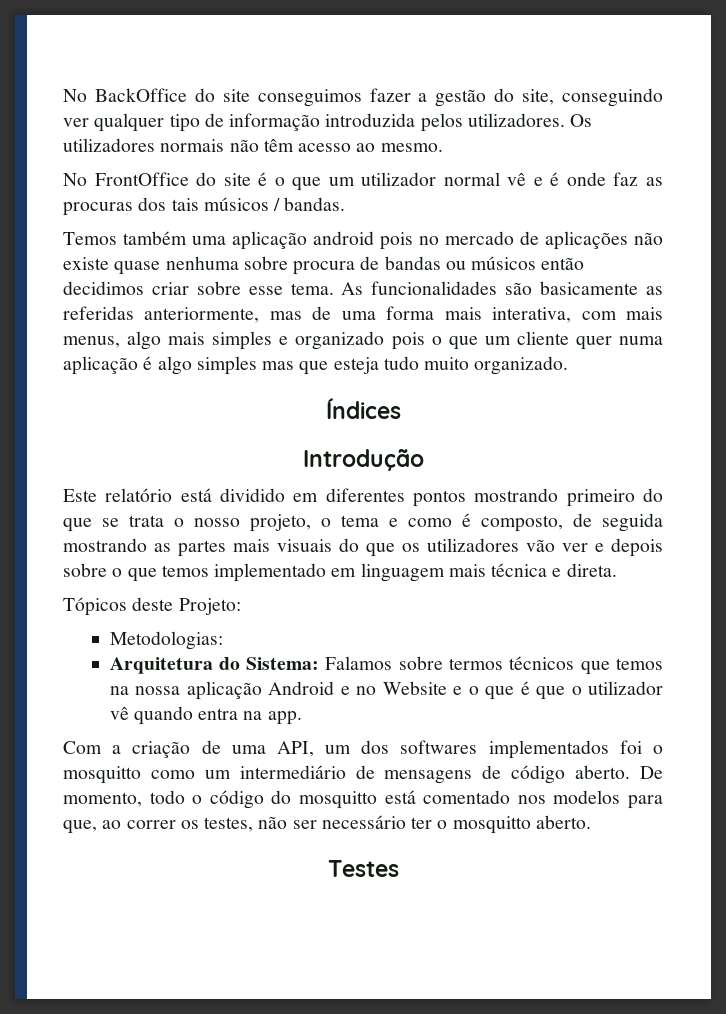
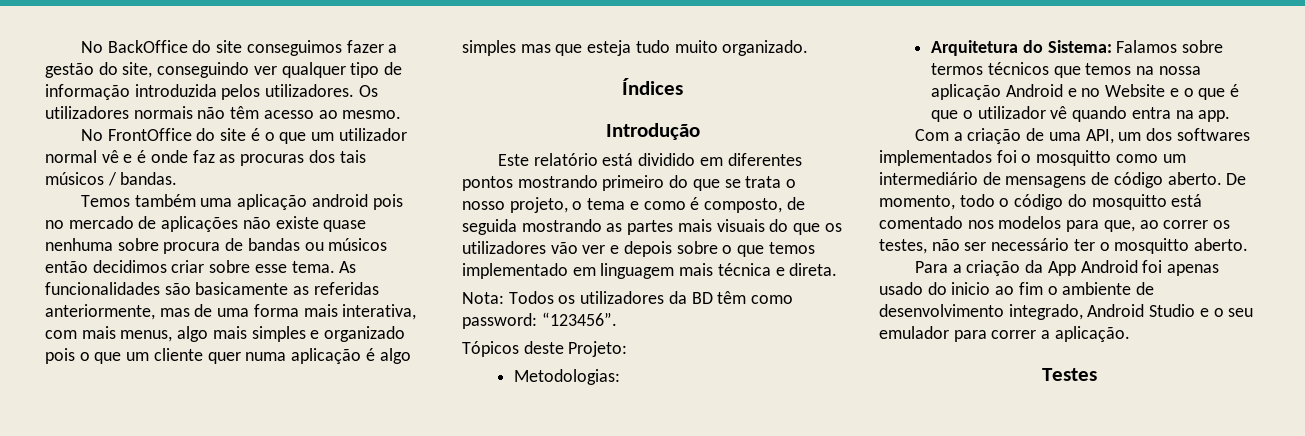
+ Nota: Todos os utilizadores da BD têm como password: “123456”.
+ Para a criação da App Android foi apenas usado do inicio ao fim o ambiente de desenvolvimento integrado, Android Studio e o seu emulador para correr a aplicação.

